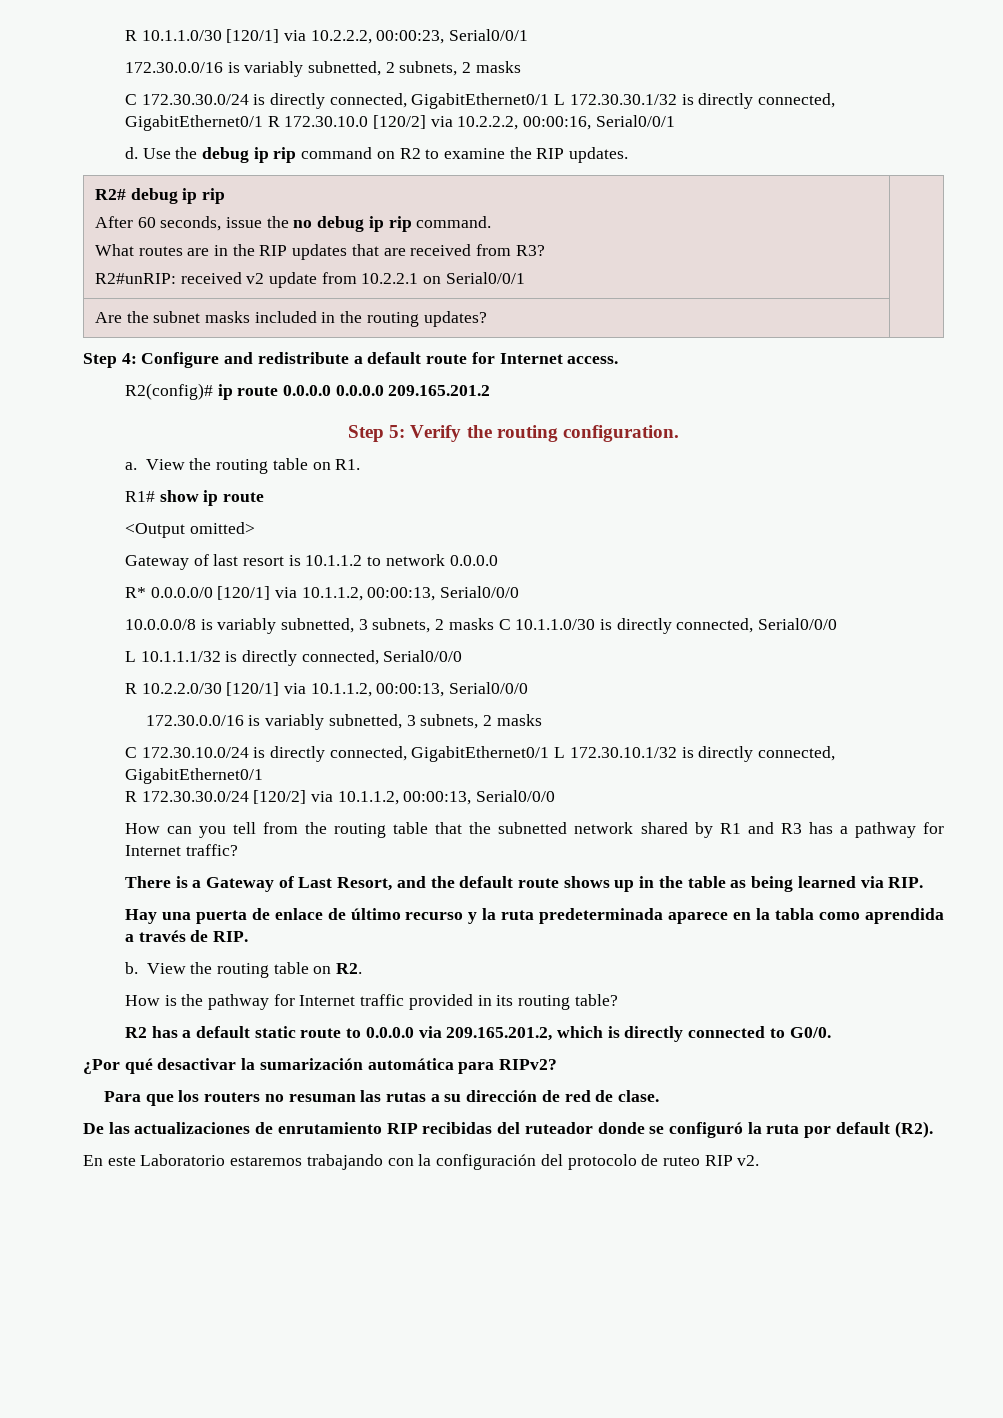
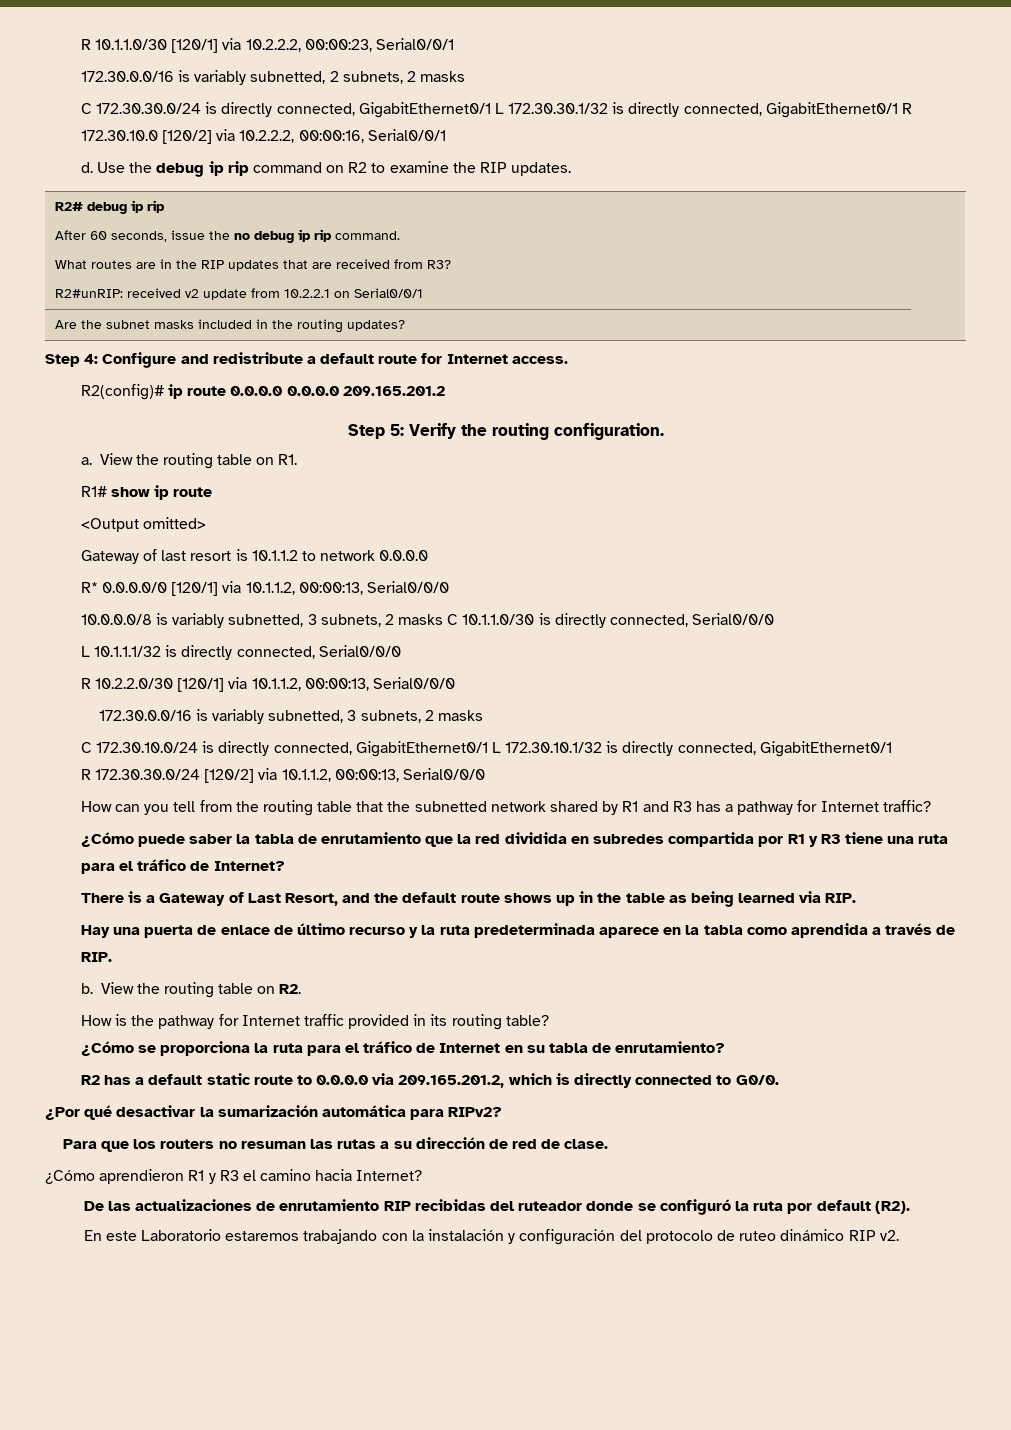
+ ¿Cómo puede saber la tabla de enrutamiento que la red dividida en subredes compartida por R1 y R3 tiene una ruta para el tráfico de Internet?
+ ¿Cómo se proporciona la ruta para el tráfico de Internet en su tabla de enrutamiento?
+ ¿Cómo aprendieron R1 y R3 el camino hacia Internet?
- En este Laboratorio estaremos trabajando con la configuración del protocolo de ruteo RIP v2.
+ En este Laboratorio estaremos trabajando con la instalación y configuración del protocolo de ruteo dinámico RIP v2.

